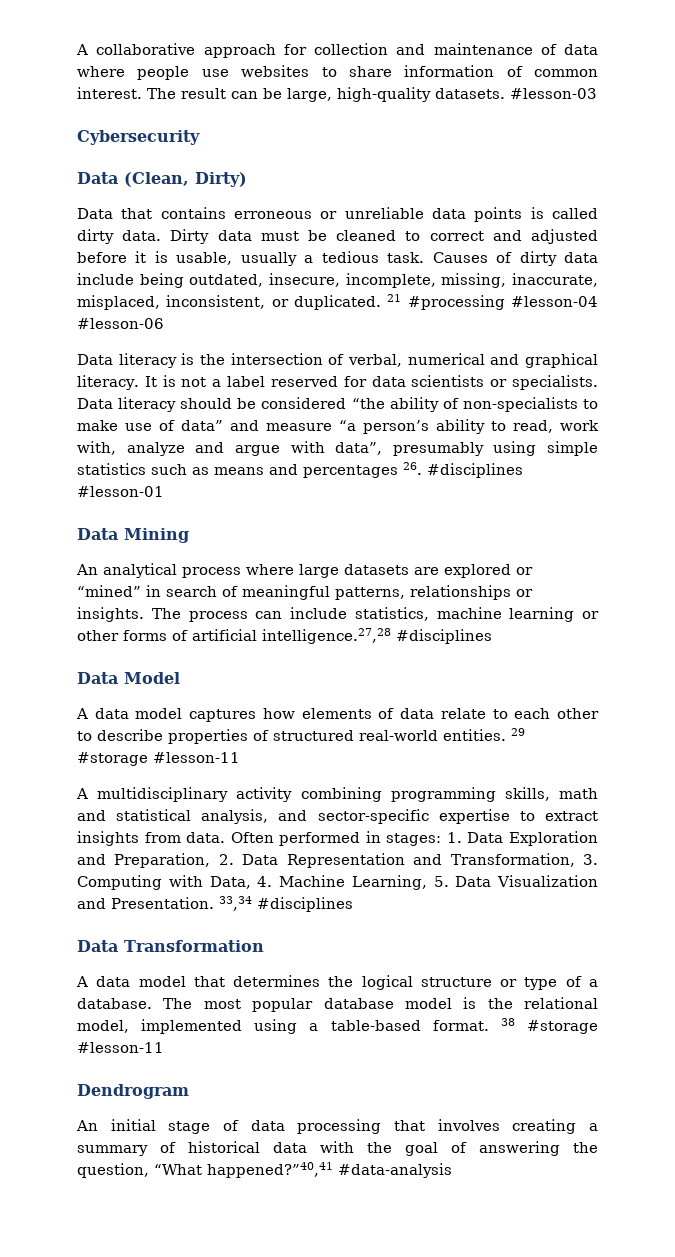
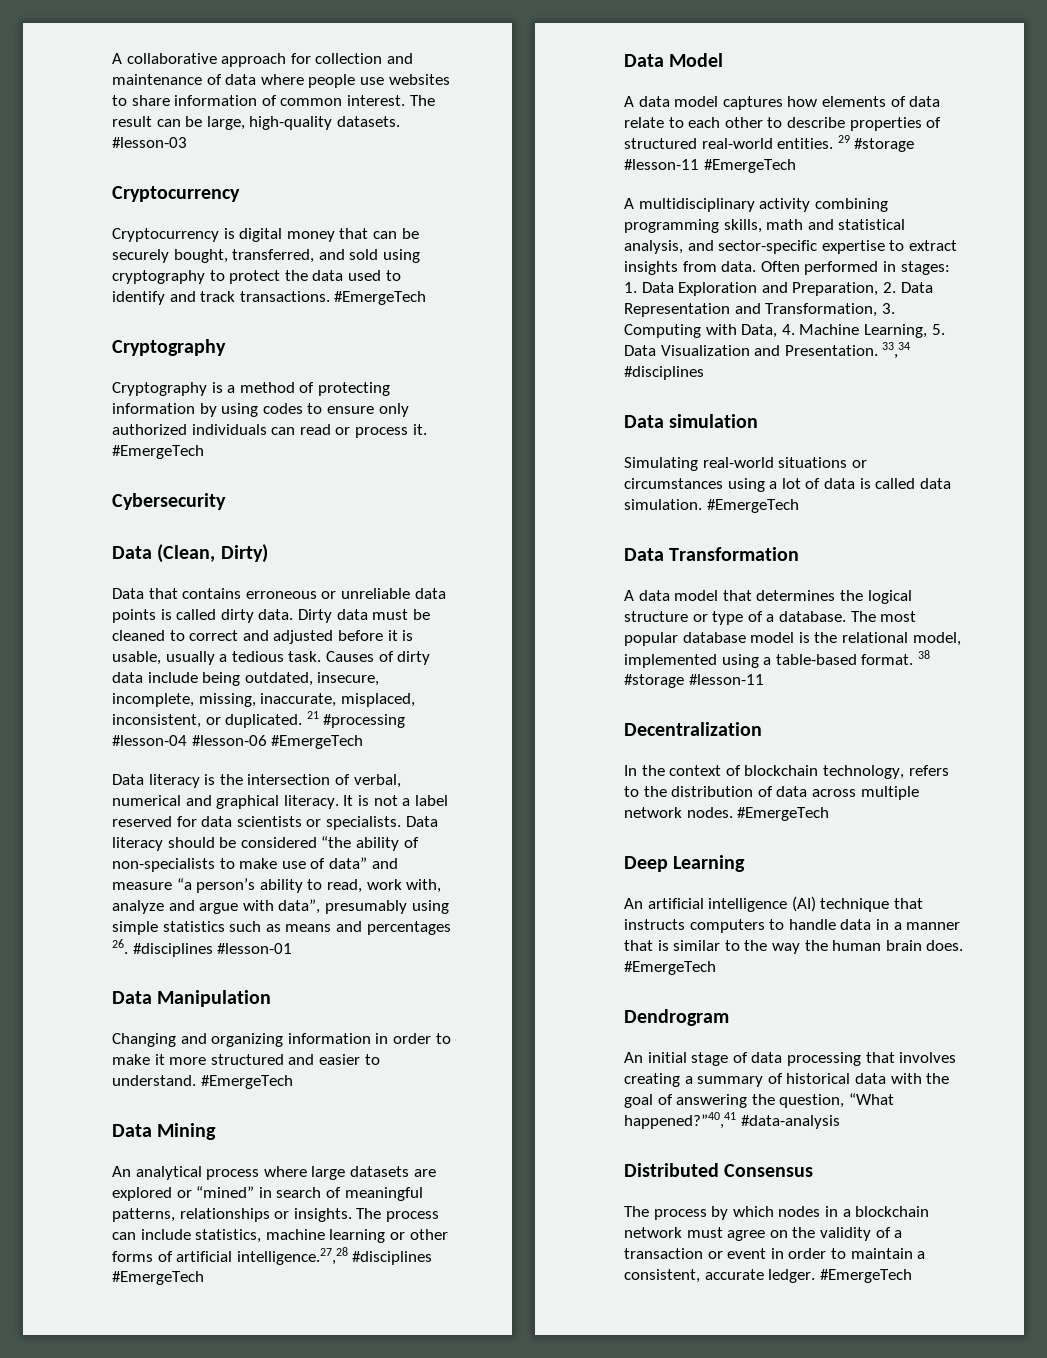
  #lesson-03
+ Cryptocurrency
+ Cryptocurrency is digital money that can be securely bought, transferred, and sold using cryptography to protect the data used to identify and track transactions. #EmergeTech
+ Cryptography
+ Cryptography is a method of protecting information by using codes to ensure only authorized individuals can read or process it. #EmergeTech
- 21 #processing #lesson-04 #lesson-06
+ 21 #processing #lesson-04 #lesson-06 #EmergeTech
+ Data Manipulation
+ Changing and organizing information in order to make it more structured and easier to understand. #EmergeTech
- The process can include statistics, machine learning or other forms of artificial intelligence.27,28 #disciplines
+ The process can include statistics, machine learning or other forms of artificial intelligence.27,28 #disciplines #EmergeTech
- 29 #storage #lesson-11
+ 29 #storage #lesson-11 #EmergeTech
+ Data simulation
+ Simulating real-world situations or circumstances using a lot of data is called data simulation. #EmergeTech
+ Decentralization
+ In the context of blockchain technology, refers to the distribution of data across multiple network nodes. #EmergeTech
+ Deep Learning
+ An artificial intelligence (AI) technique that instructs computers to handle data in a manner that is similar to the way the human brain does. #EmergeTech
+ Distributed Consensus
+ The process by which nodes in a blockchain network must agree on the validity of a transaction or event in order to maintain a consistent, accurate ledger. #EmergeTech

